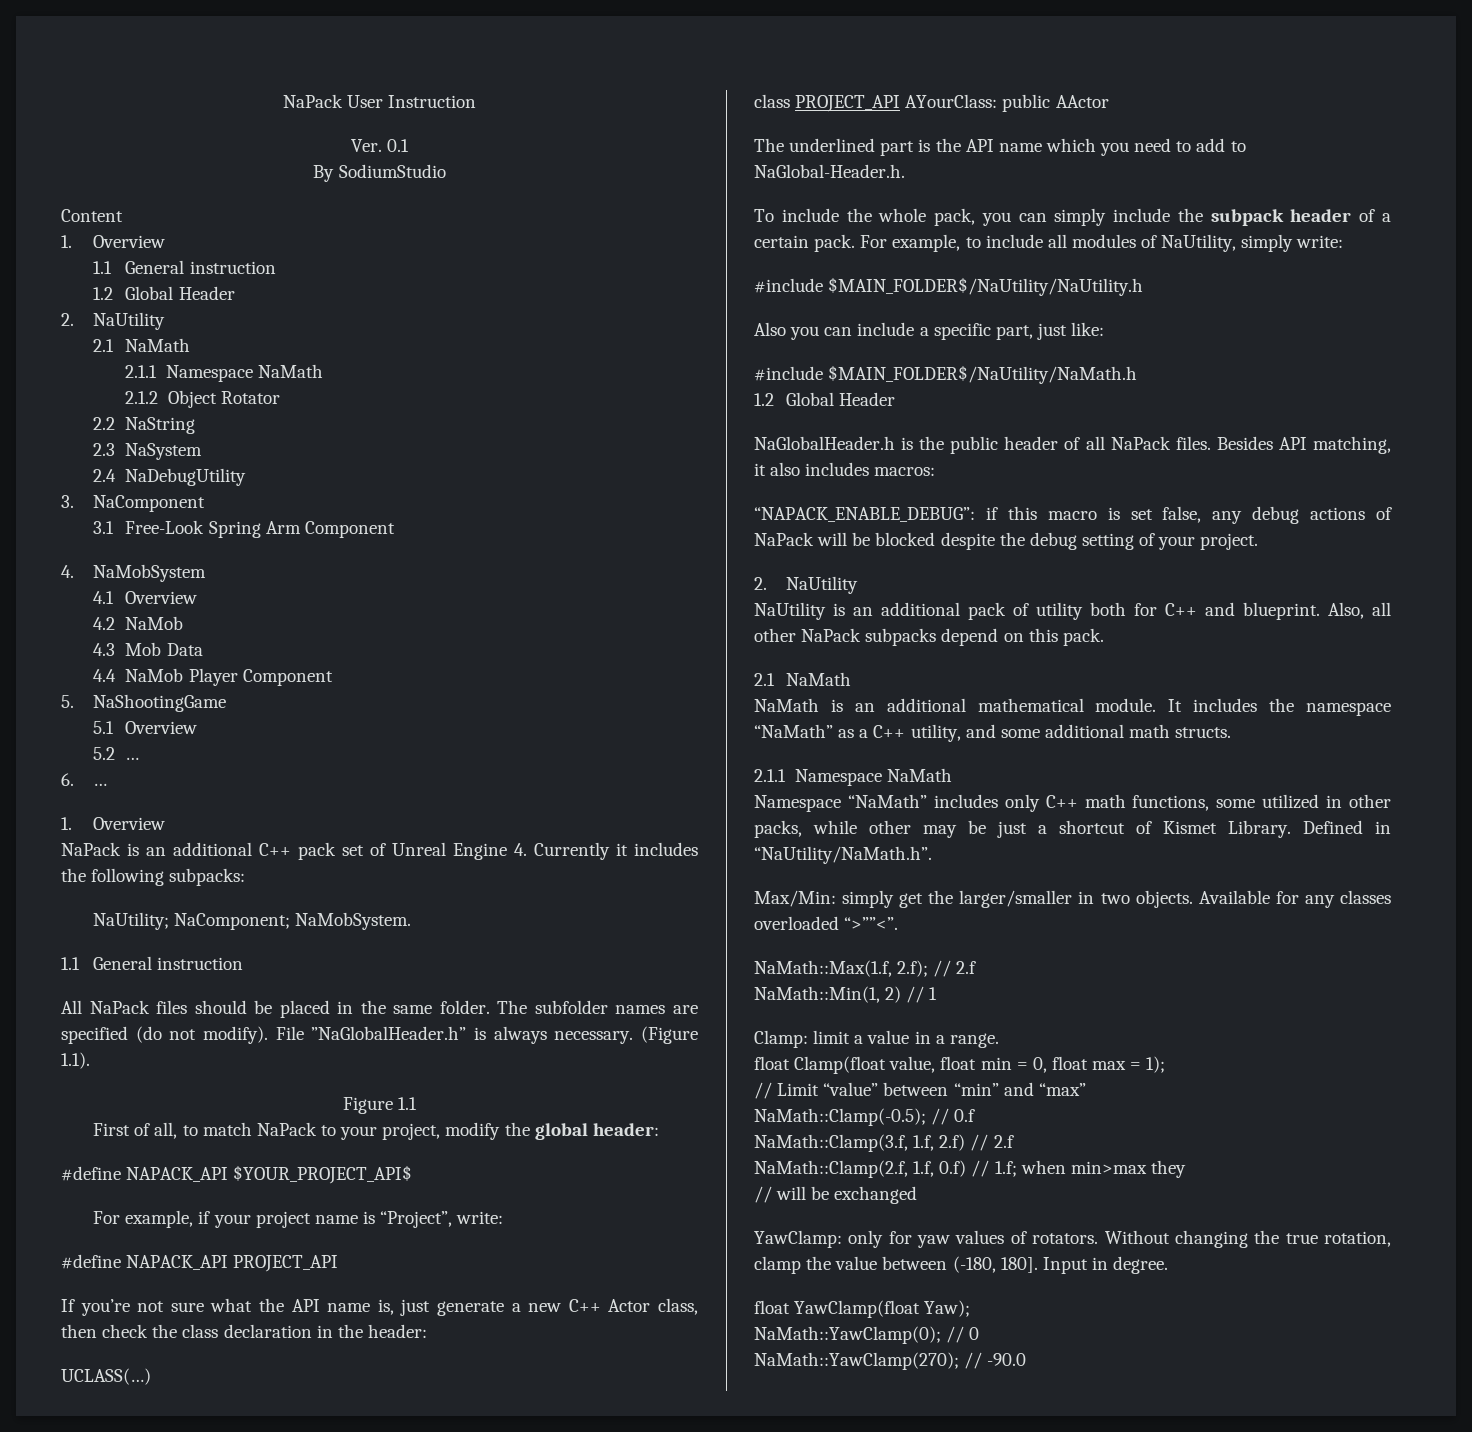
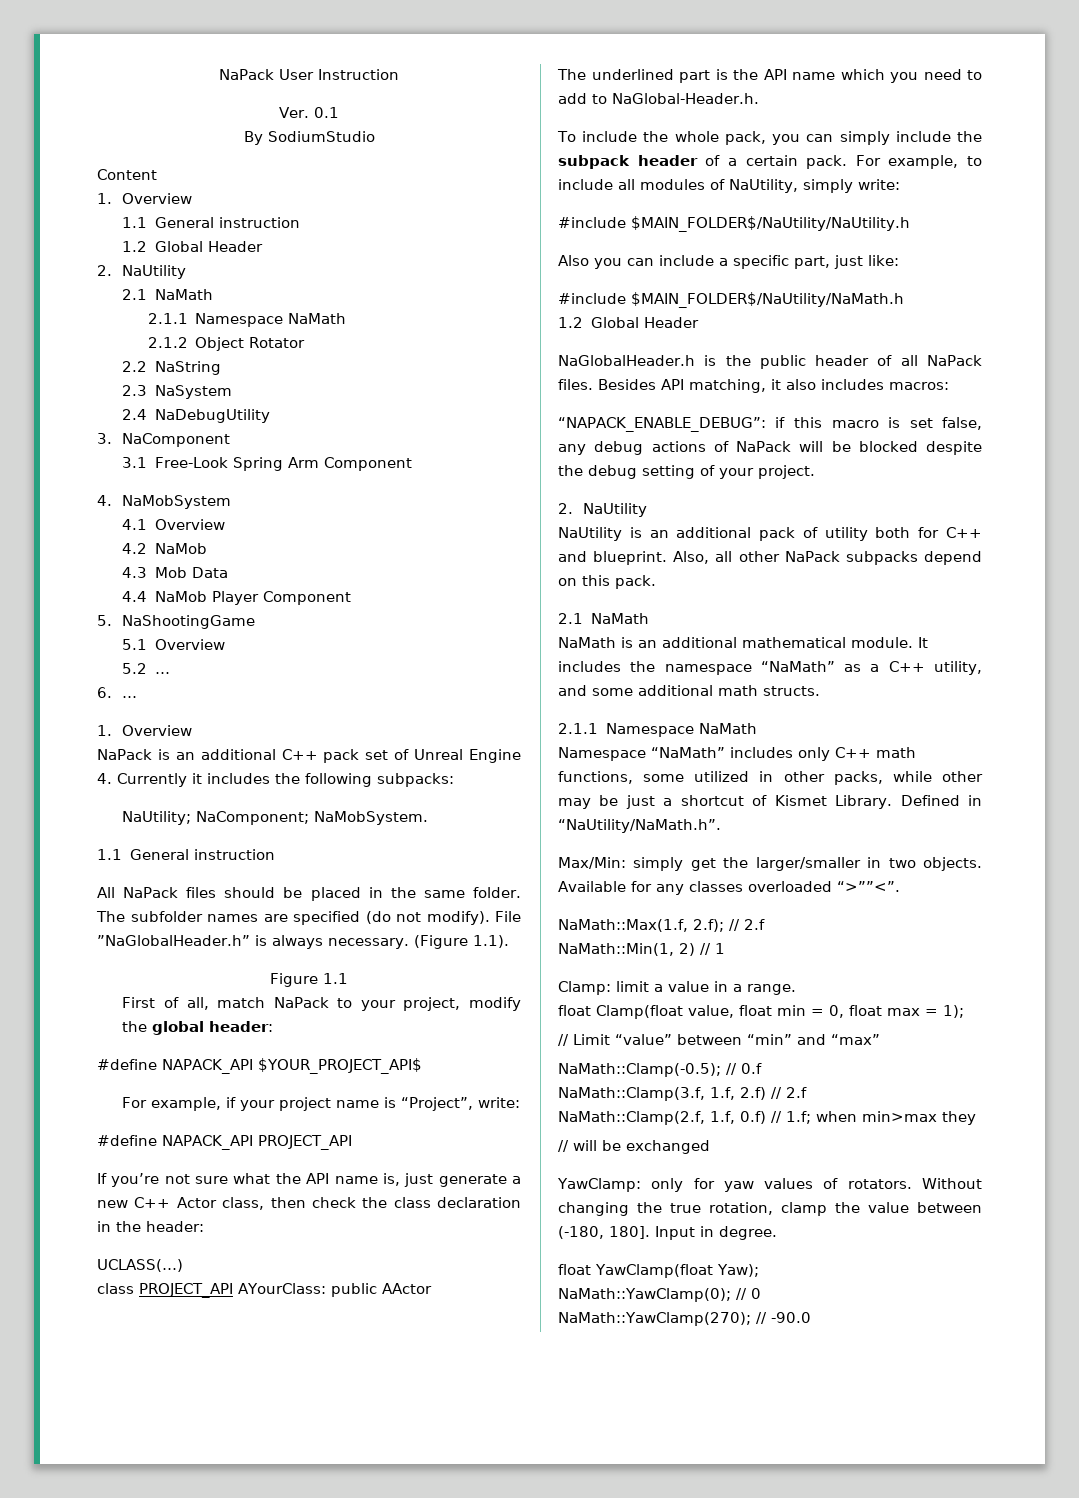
- First of all, to match NaPack to your project, modify the global header:
+ First of all, match NaPack to your project, modify the global header:

